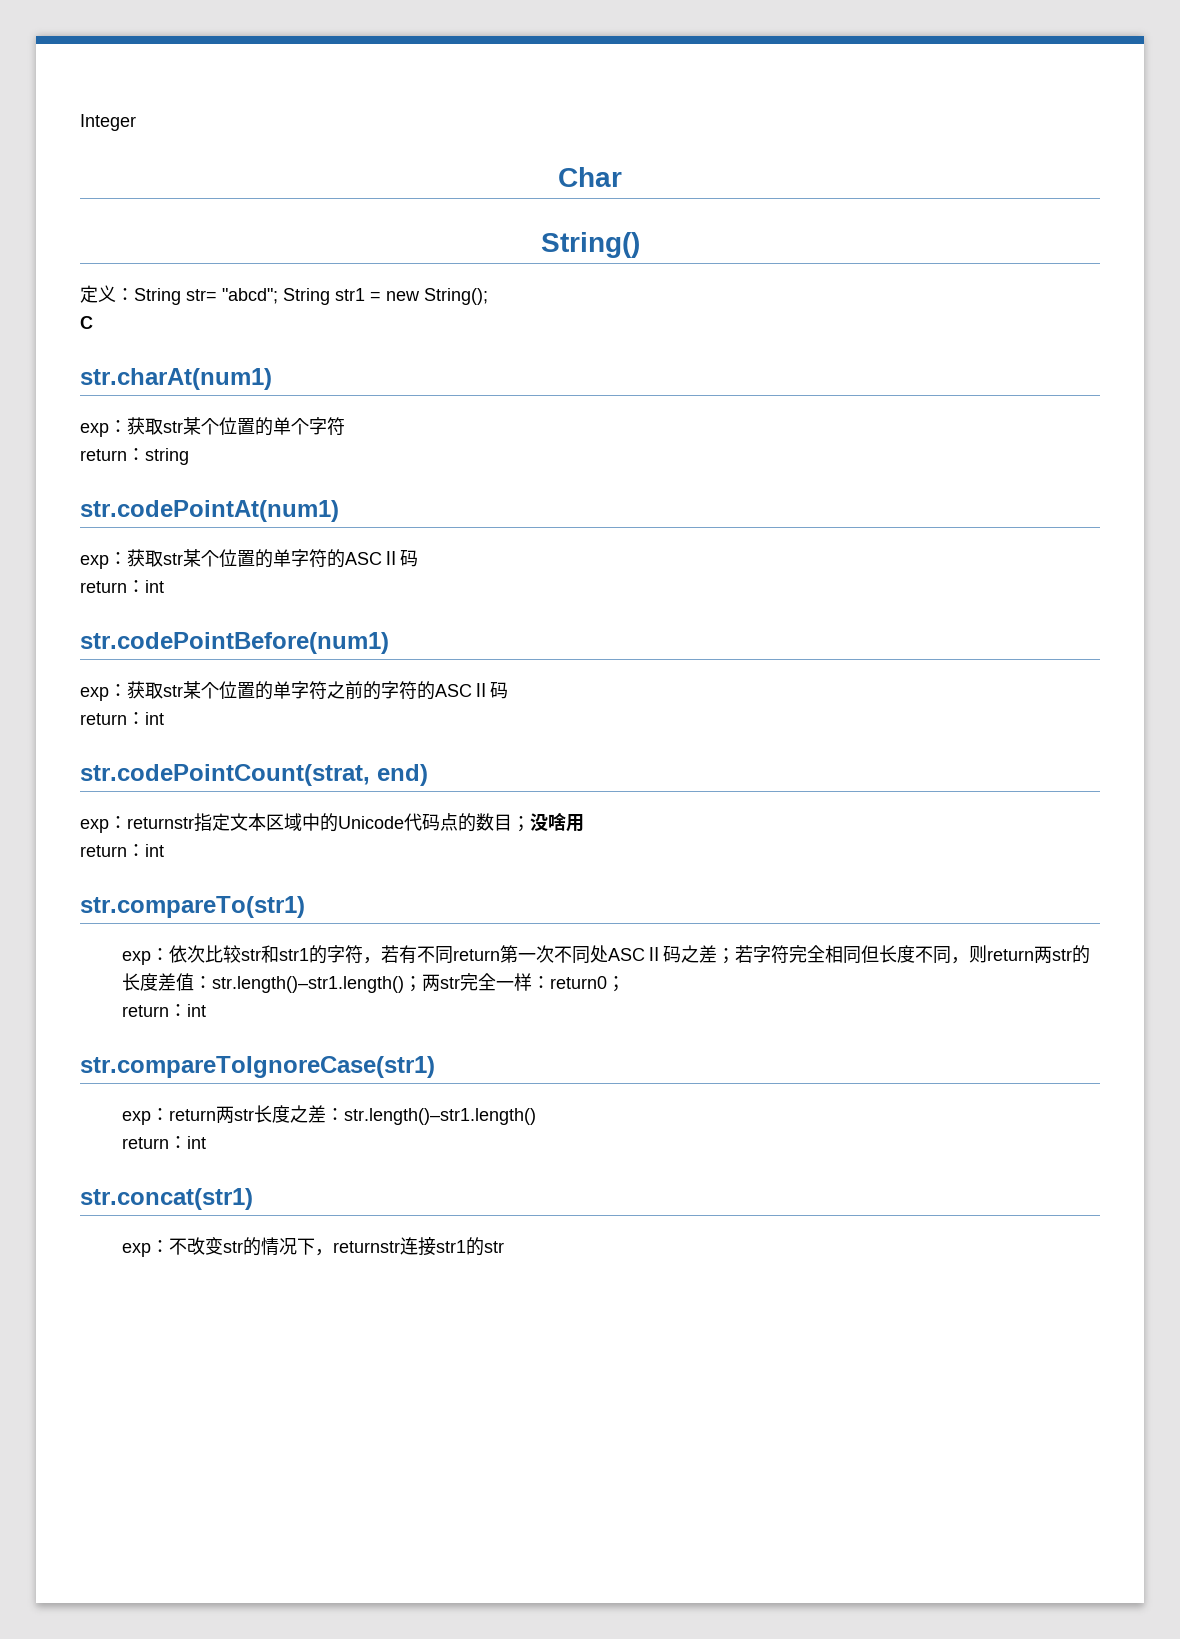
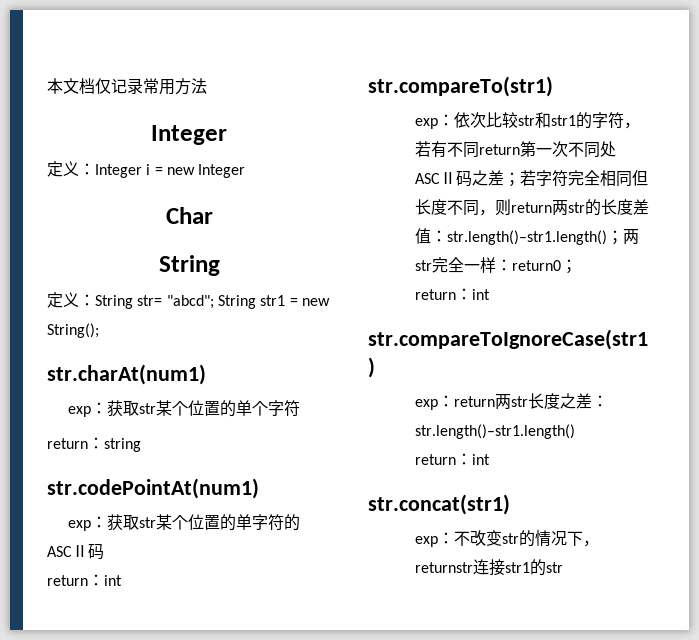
+ 本文档仅记录常用方法
  Integer
+ 定义：Integer i = new Integer
  Char
- String()
+ String
- C
- str.codePointBefore(num1)
- exp：获取str某个位置的单字符之前的字符的ASCⅡ码
- return：int
- str.codePointCount(strat, end)
- exp：returnstr指定文本区域中的Unicode代码点的数目；没啥用
- return：int

